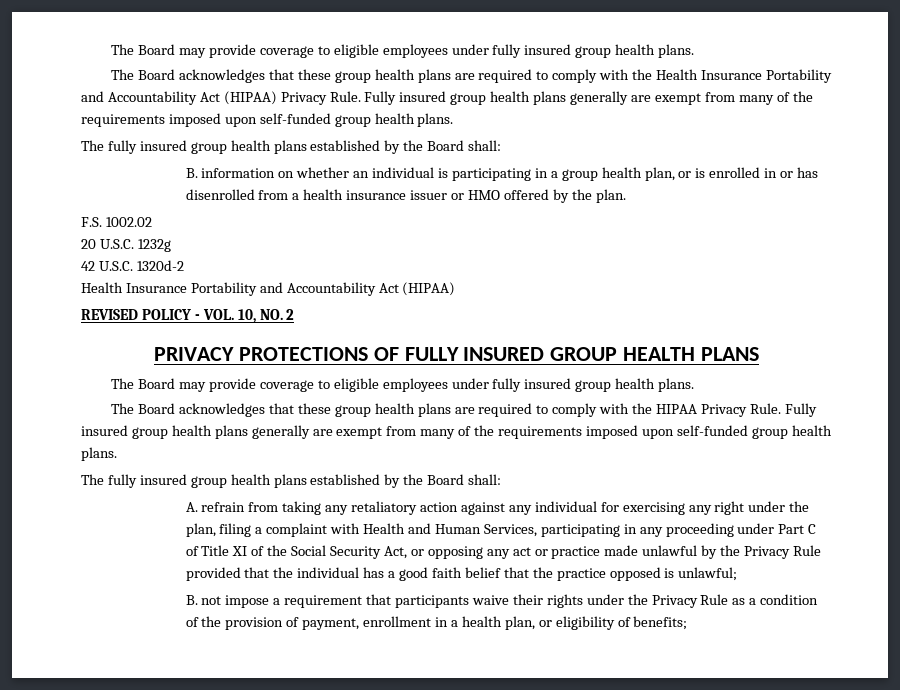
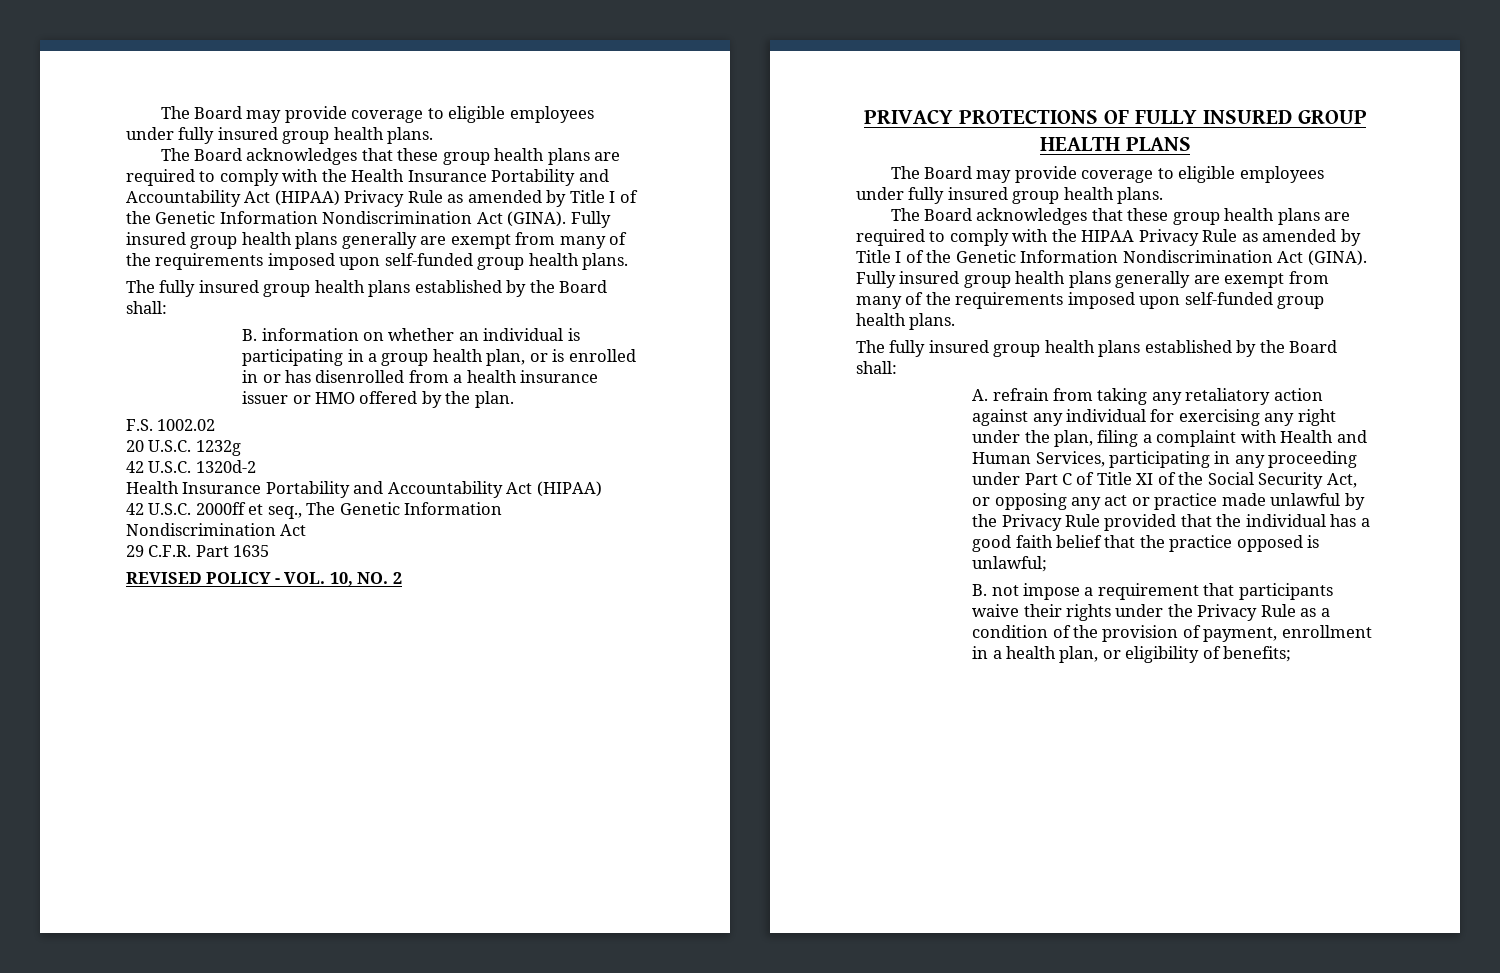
- The Board acknowledges that these group health plans are required to comply with the Health Insurance Portability and Accountability Act (HIPAA) Privacy Rule.
+ The Board acknowledges that these group health plans are required to comply with the Health Insurance Portability and Accountability Act (HIPAA) Privacy Rule as amended by Title I of the Genetic Information Nondiscrimination Act (GINA).
+ 42 U.S.C. 2000ff et seq., The Genetic Information Nondiscrimination Act
+ 29 C.F.R. Part 1635
- The Board acknowledges that these group health plans are required to comply with the HIPAA Privacy Rule.
+ The Board acknowledges that these group health plans are required to comply with the HIPAA Privacy Rule as amended by Title I of the Genetic Information Nondiscrimination Act (GINA).

